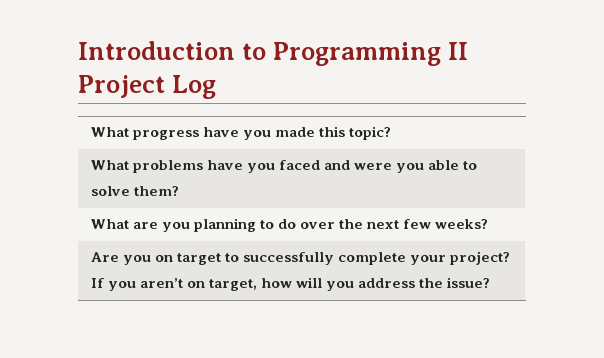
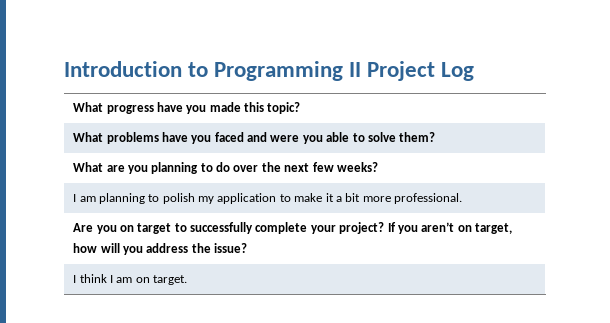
+ I am planning to polish my application to make it a bit more professional.
+ I think I am on target.

